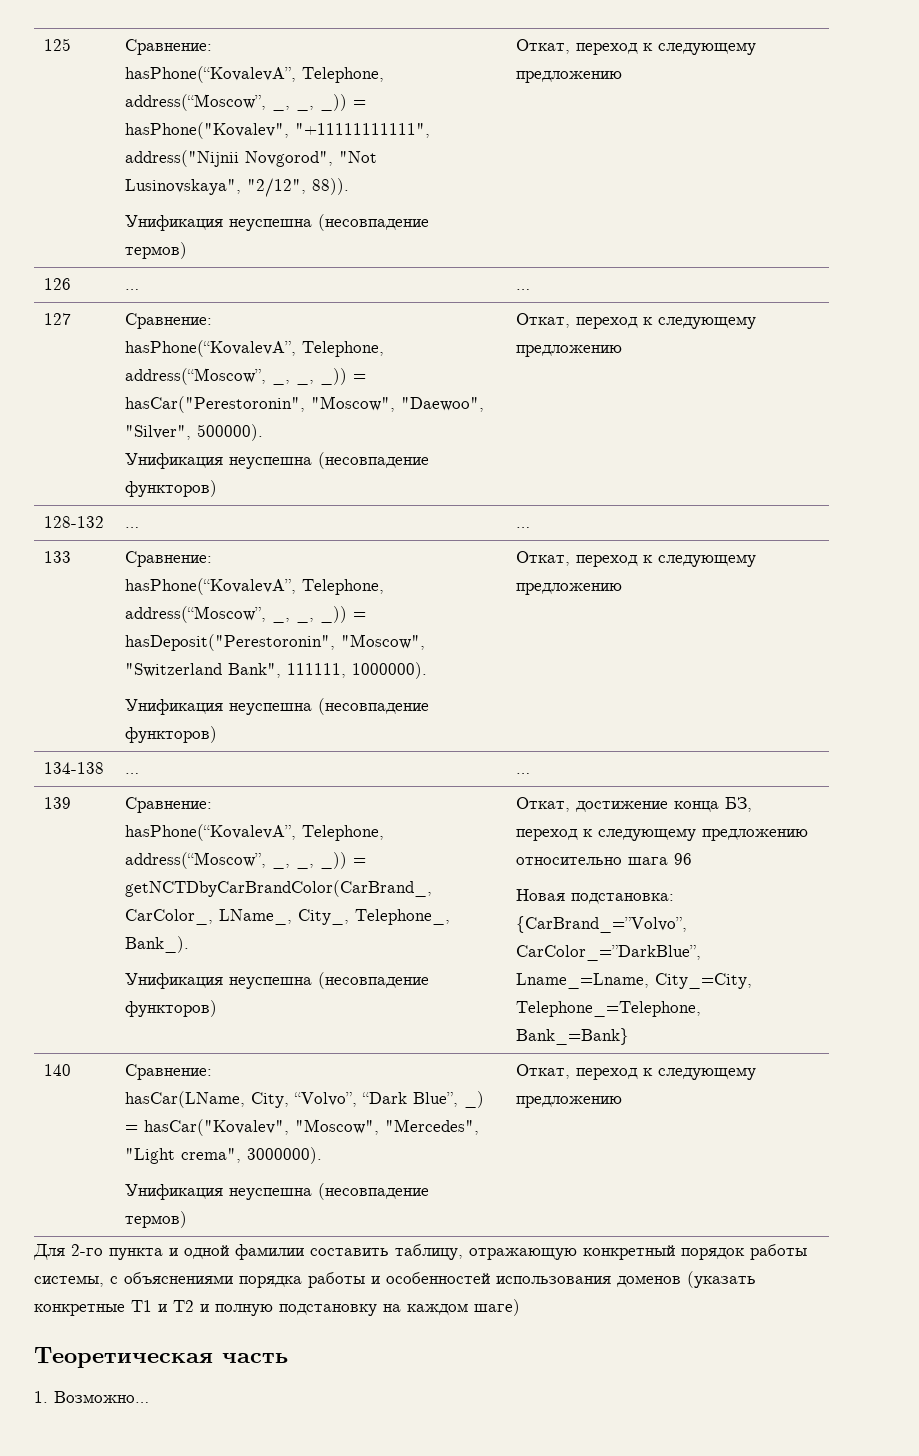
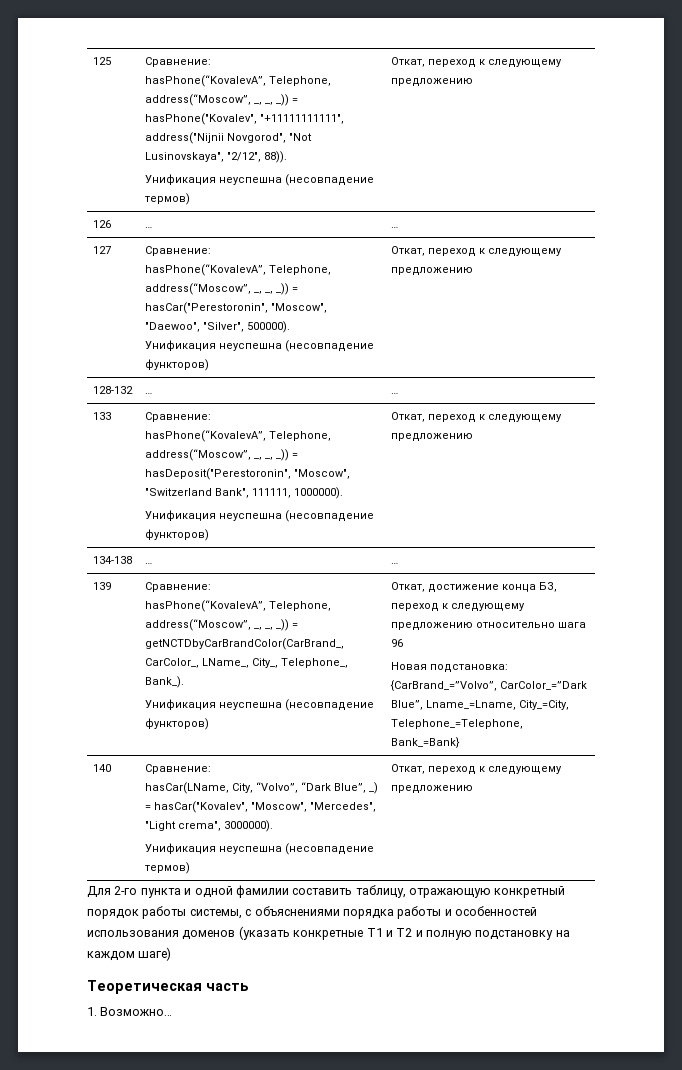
  139 | Сравнение:
  hasPhone(“KovalevA”, Telephone, address(“Moscow”, _, _, _)) = getNCTDbyCarBrandColor(CarBrand_, CarColor_, LName_, City_, Telephone_, Bank_).
  Унификация неуспешна (несовпадение функторов) | Откат, достижение конца БЗ, переход к следующему предложению относительно шага 96
- Новая подстановка: {CarBrand_=”Volvo”, CarColor_=”DarkBlue”, Lname_=Lname, City_=City, Telephone_=Telephone, Bank_=Bank}
+ Новая подстановка: {CarBrand_=”Volvo”, CarColor_=”Dark Blue”, Lname_=Lname, City_=City, Telephone_=Telephone, Bank_=Bank}

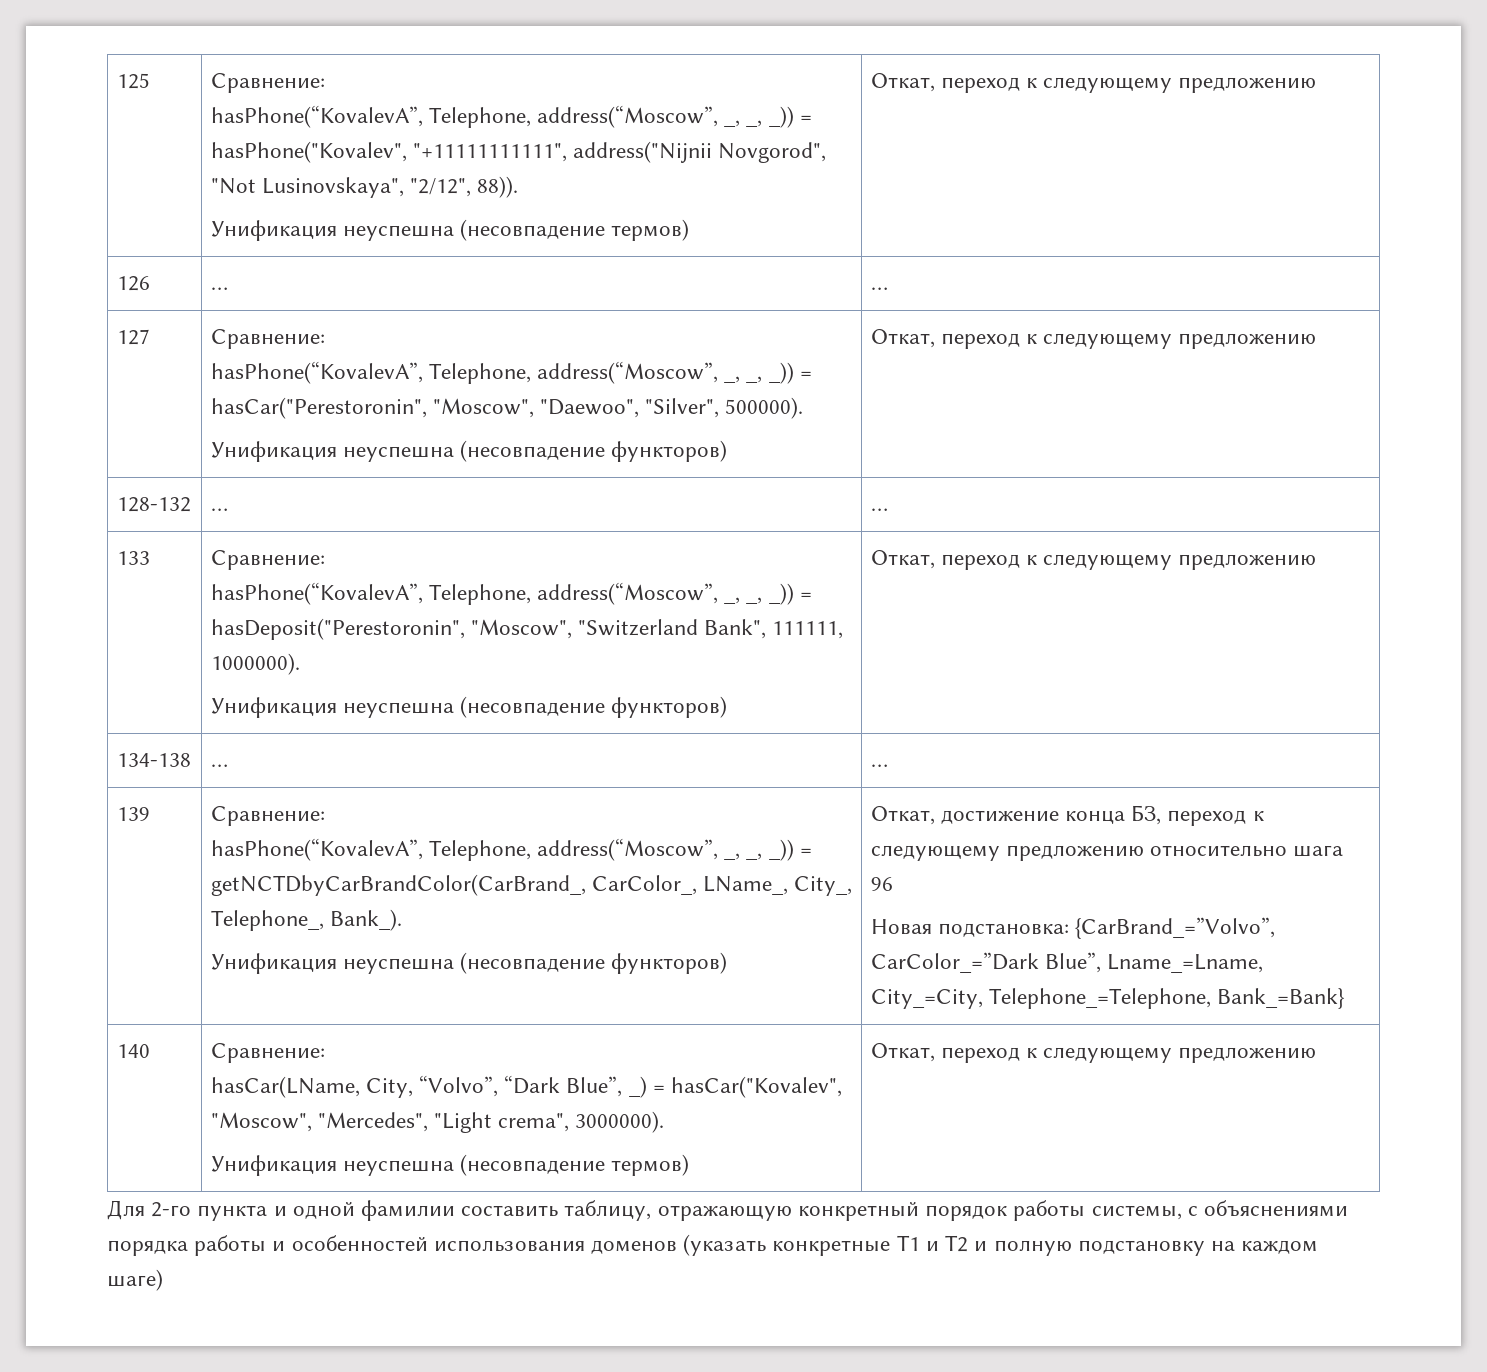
- Теоретическая часть
- 1. Возможно…

